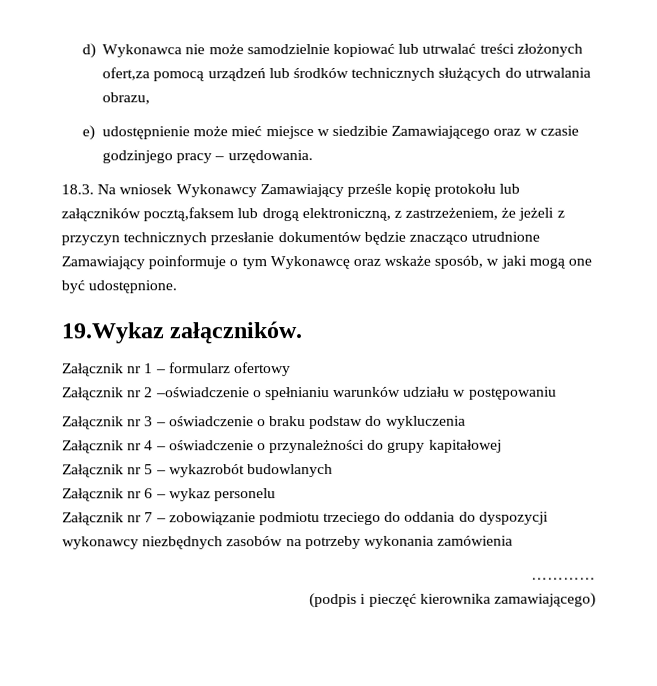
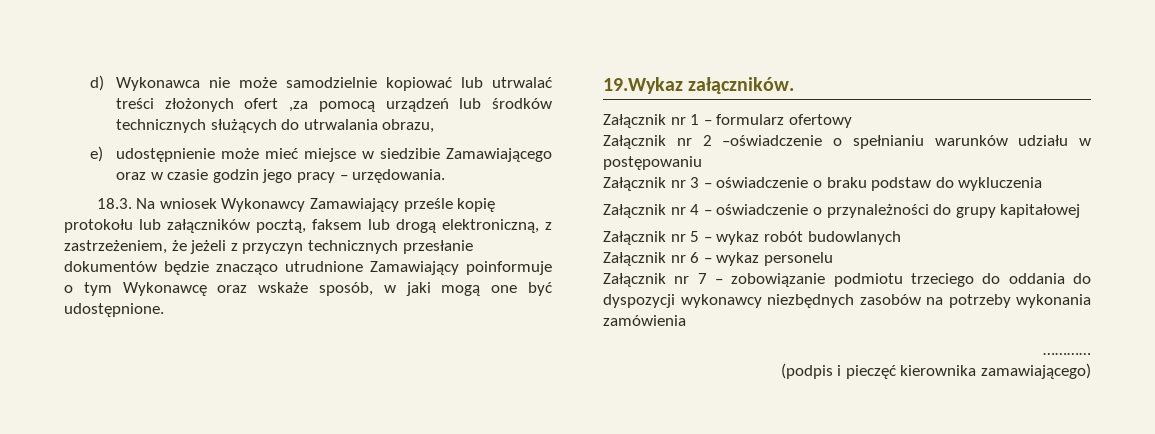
- d) Wykonawca nie może samodzielnie kopiować lub utrwalać treści złożonych ofert,za pomocą urządzeń lub środków technicznych służących do utrwalania obrazu,
+ d) Wykonawca nie może samodzielnie kopiować lub utrwalać treści złożonych ofert ,za pomocą urządzeń lub środków technicznych służących do utrwalania obrazu,
- e) udostępnienie może mieć miejsce w siedzibie Zamawiającego oraz w czasie godzinjego pracy – urzędowania.
+ e) udostępnienie może mieć miejsce w siedzibie Zamawiającego oraz w czasie godzin jego pracy – urzędowania.
- 18.3. Na wniosek Wykonawcy Zamawiający prześle kopię protokołu lub załączników pocztą,faksem lub drogą elektroniczną, z zastrzeżeniem, że jeżeli z przyczyn technicznych przesłanie dokumentów będzie znacząco utrudnione Zamawiający poinformuje o tym Wykonawcę oraz wskaże sposób, w jaki mogą one być udostępnione.
+ 18.3. Na wniosek Wykonawcy Zamawiający prześle kopię protokołu lub załączników pocztą, faksem lub drogą elektroniczną, z zastrzeżeniem, że jeżeli z przyczyn technicznych przesłanie dokumentów będzie znacząco utrudnione Zamawiający poinformuje o tym Wykonawcę oraz wskaże sposób, w jaki mogą one być udostępnione.
- Załącznik nr 5 – wykazrobót budowlanych
+ Załącznik nr 5 – wykaz robót budowlanych

